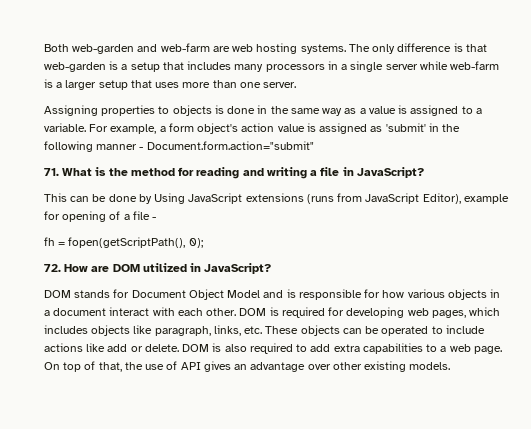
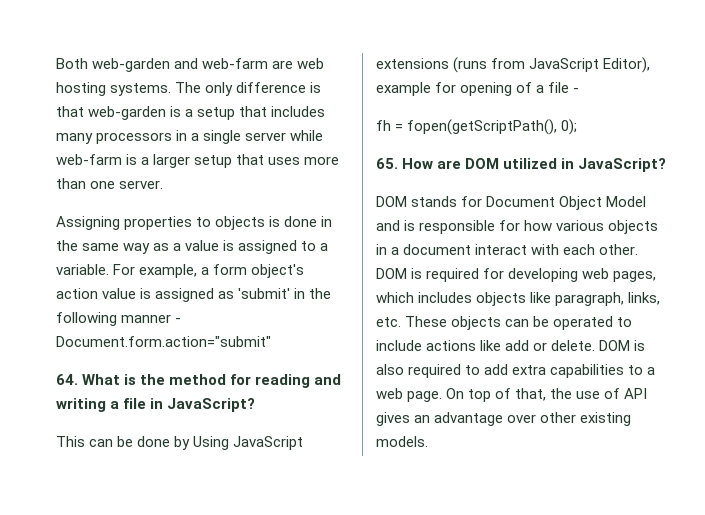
- 71. What is the method for reading and writing a file in JavaScript?
+ 64. What is the method for reading and writing a file in JavaScript?
- 72. How are DOM utilized in JavaScript?
+ 65. How are DOM utilized in JavaScript?

